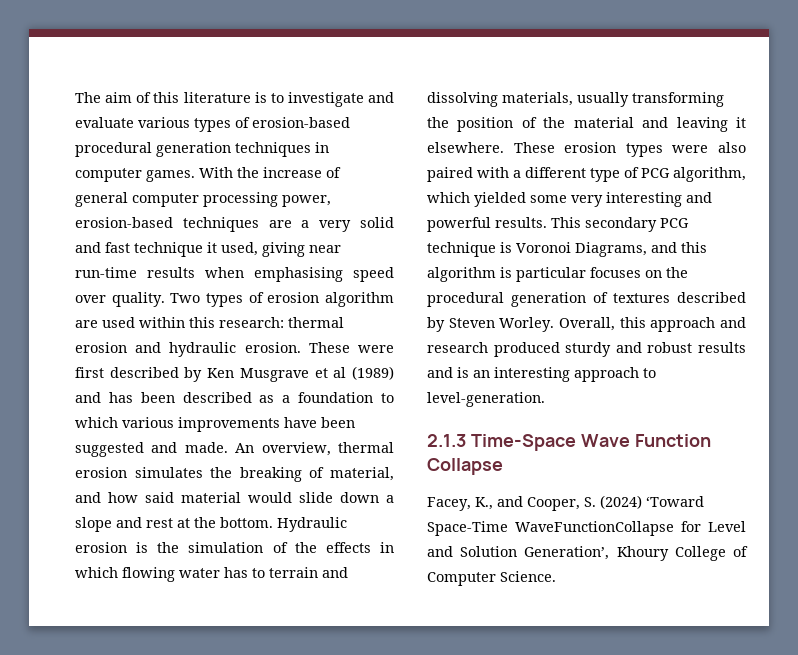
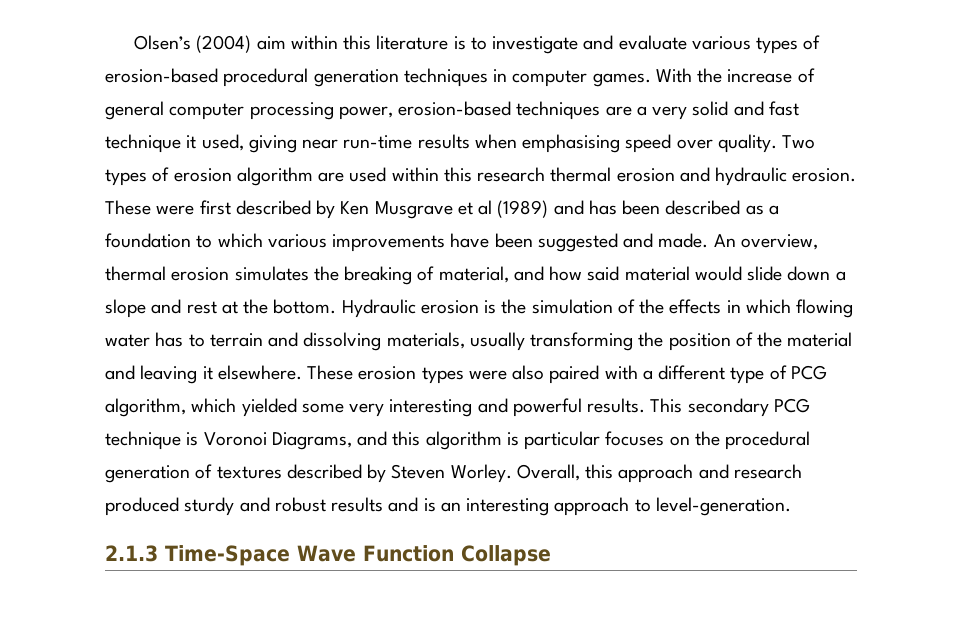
- The aim of this literature is to investigate and evaluate various types of erosion-based procedural generation techniques in computer games.
+ Olsen’s (2004) aim within this literature is to investigate and evaluate various types of erosion-based procedural generation techniques in computer games.
- Two types of erosion algorithm are used within this research: thermal erosion and hydraulic erosion.
+ Two types of erosion algorithm are used within this research thermal erosion and hydraulic erosion.
- Facey, K., and Cooper, S. (2024) ‘Toward Space-Time WaveFunctionCollapse for Level and Solution Generation’, Khoury College of Computer Science.

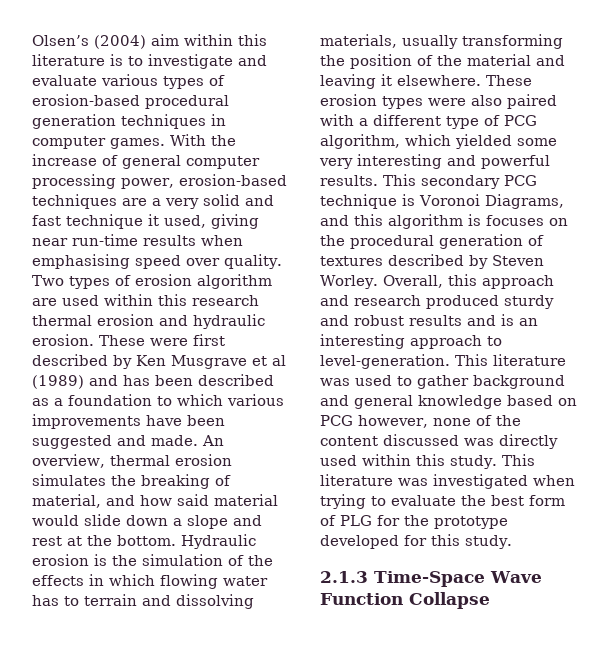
- This secondary PCG technique is Voronoi Diagrams, and this algorithm is particular focuses on the procedural generation of textures described by Steven Worley.
+ This secondary PCG technique is Voronoi Diagrams, and this algorithm is focuses on the procedural generation of textures described by Steven Worley.
+ This literature was used to gather background and general knowledge based on PCG however, none of the content discussed was directly used within this study. This literature was investigated when trying to evaluate the best form of PLG for the prototype developed for this study.

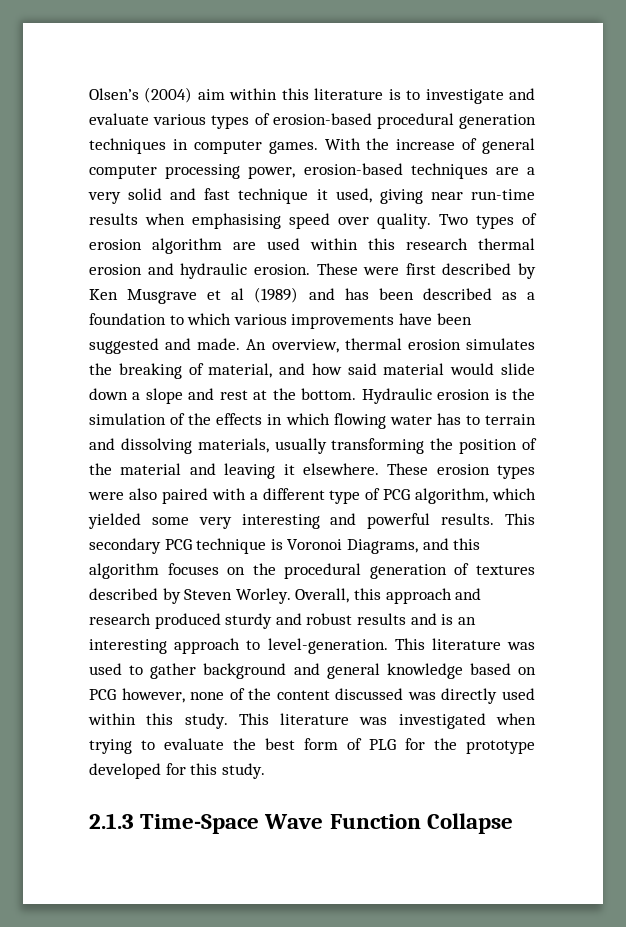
- This secondary PCG technique is Voronoi Diagrams, and this algorithm is focuses on the procedural generation of textures described by Steven Worley.
+ This secondary PCG technique is Voronoi Diagrams, and this algorithm focuses on the procedural generation of textures described by Steven Worley.

